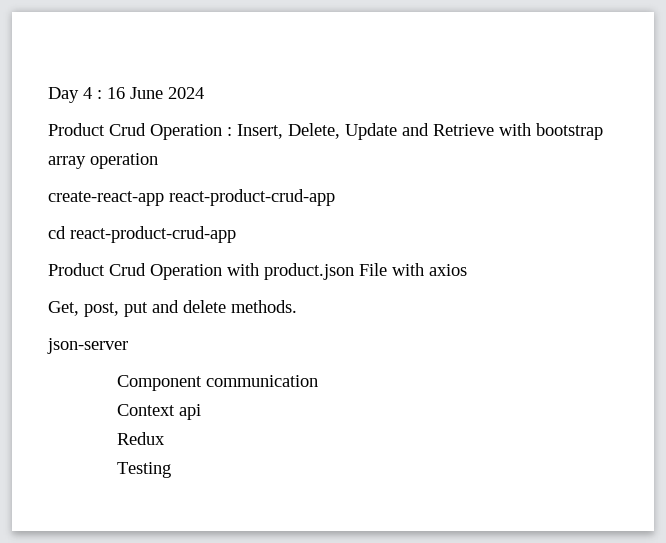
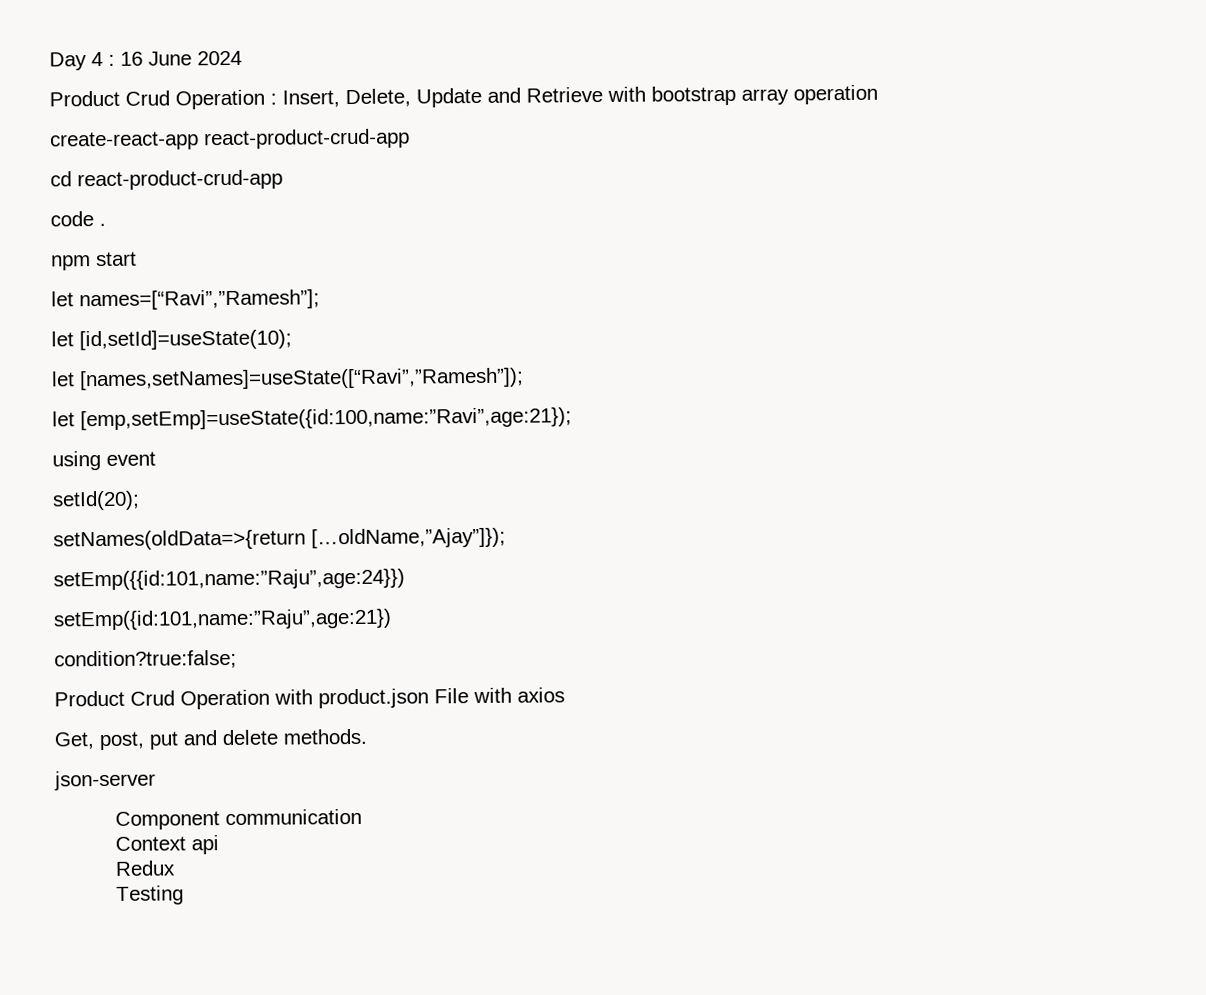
+ code .
+ npm start
+ let names=[“Ravi”,”Ramesh”];
+ let [id,setId]=useState(10);
+ let [names,setNames]=useState([“Ravi”,”Ramesh”]);
+ let [emp,setEmp]=useState({id:100,name:”Ravi”,age:21});
+ using event
+ setId(20);
+ setNames(oldData=>{return […oldName,”Ajay”]});
+ setEmp({{id:101,name:”Raju”,age:24}})
+ setEmp({id:101,name:”Raju”,age:21})
+ condition?true:false;

